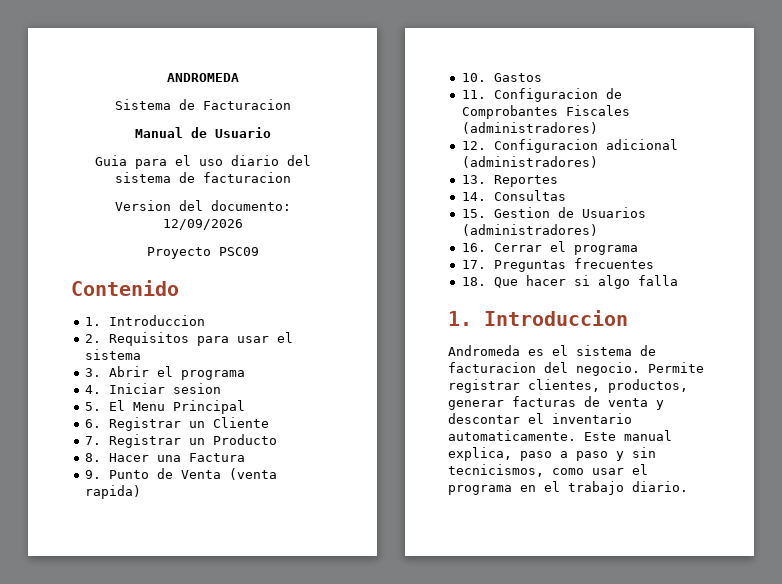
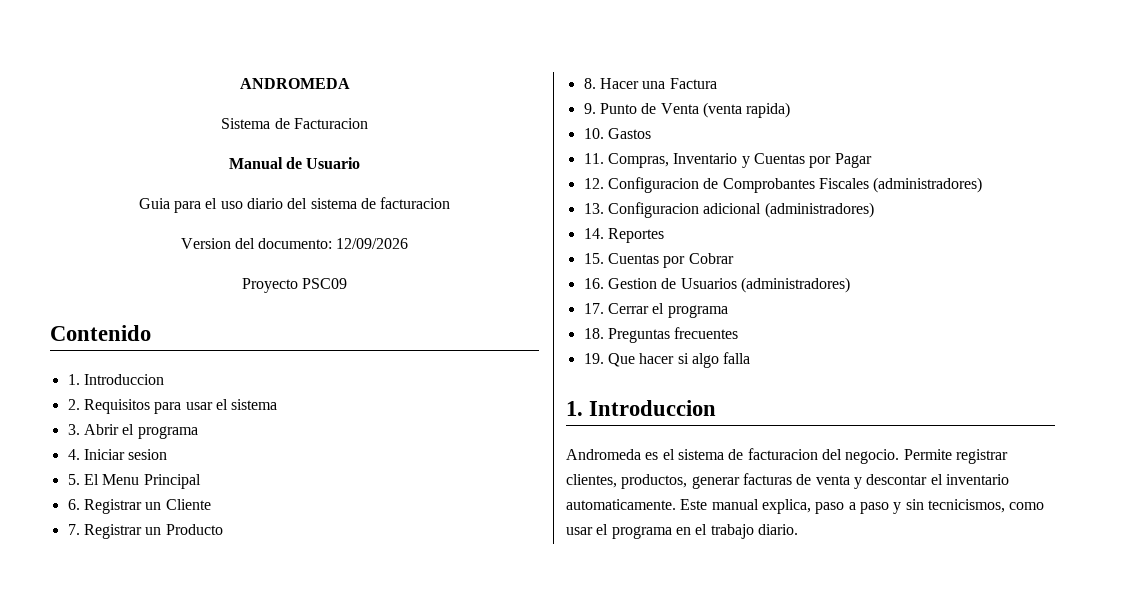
- 11. Configuracion de Comprobantes Fiscales (administradores)
+ 11. Compras, Inventario y Cuentas por Pagar
+ 12. Configuracion de Comprobantes Fiscales (administradores)
- 12. Configuracion adicional (administradores)
+ 13. Configuracion adicional (administradores)
- 13. Reportes
+ 14. Reportes
- 14. Consultas
- 15. Gestion de Usuarios (administradores)
+ 15. Cuentas por Cobrar
+ 16. Gestion de Usuarios (administradores)
- 16. Cerrar el programa
+ 17. Cerrar el programa
- 17. Preguntas frecuentes
+ 18. Preguntas frecuentes
- 18. Que hacer si algo falla
+ 19. Que hacer si algo falla

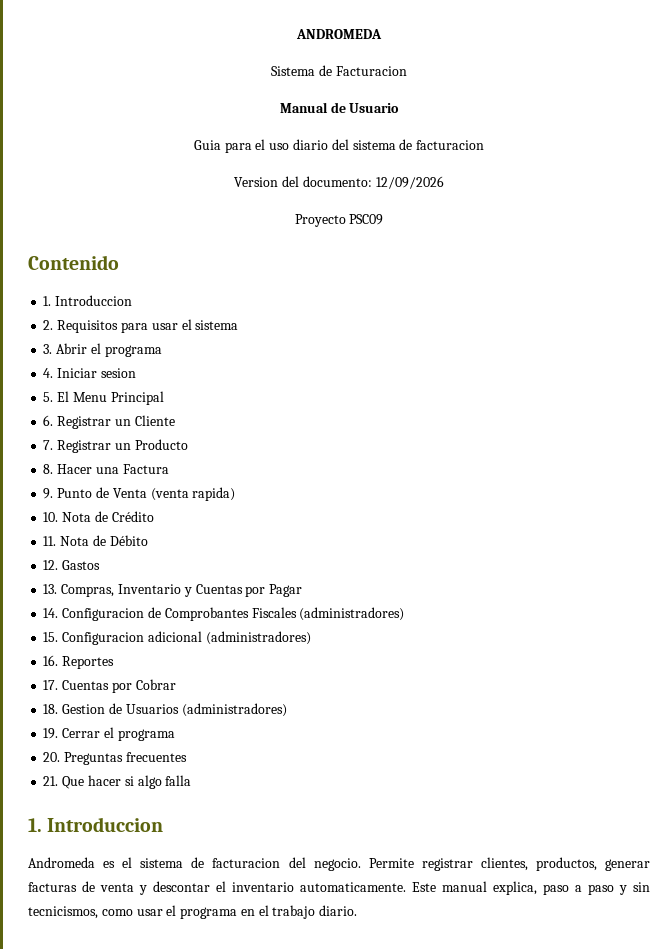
- 10. Gastos
+ 10. Nota de Crédito
+ 11. Nota de Débito
+ 12. Gastos
- 11. Compras, Inventario y Cuentas por Pagar
+ 13. Compras, Inventario y Cuentas por Pagar
- 12. Configuracion de Comprobantes Fiscales (administradores)
+ 14. Configuracion de Comprobantes Fiscales (administradores)
- 13. Configuracion adicional (administradores)
+ 15. Configuracion adicional (administradores)
- 14. Reportes
+ 16. Reportes
- 15. Cuentas por Cobrar
+ 17. Cuentas por Cobrar
- 16. Gestion de Usuarios (administradores)
+ 18. Gestion de Usuarios (administradores)
- 17. Cerrar el programa
+ 19. Cerrar el programa
- 18. Preguntas frecuentes
+ 20. Preguntas frecuentes
- 19. Que hacer si algo falla
+ 21. Que hacer si algo falla

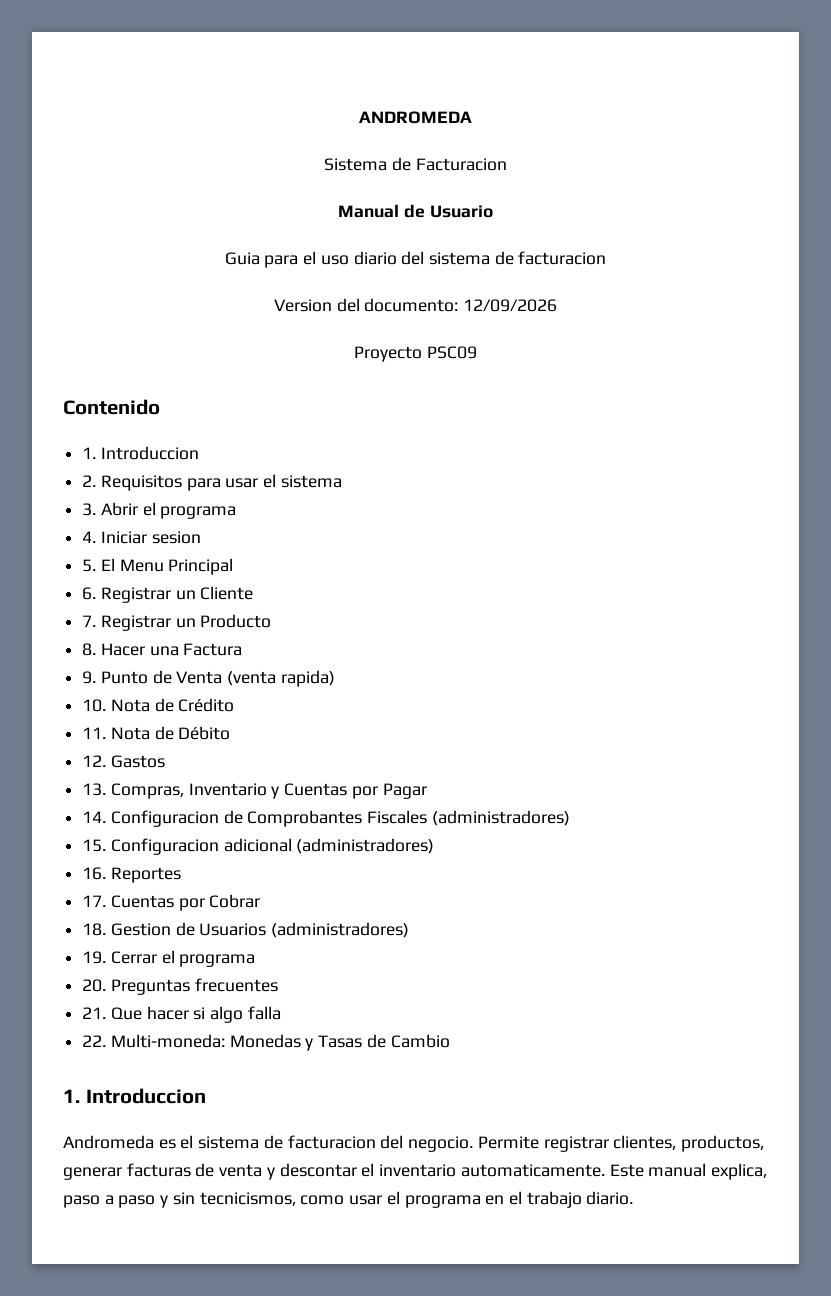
+ 22. Multi-moneda: Monedas y Tasas de Cambio

